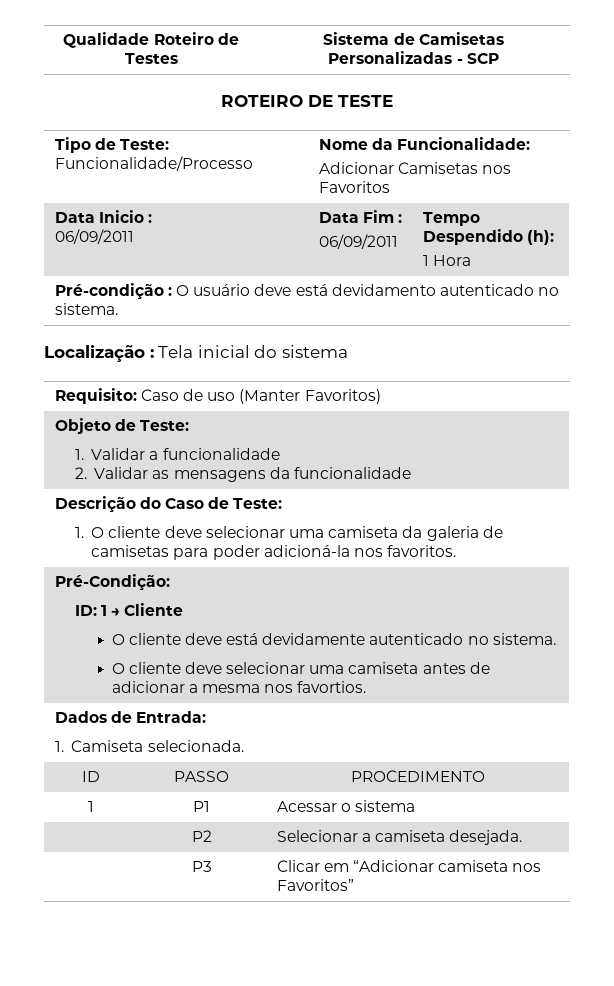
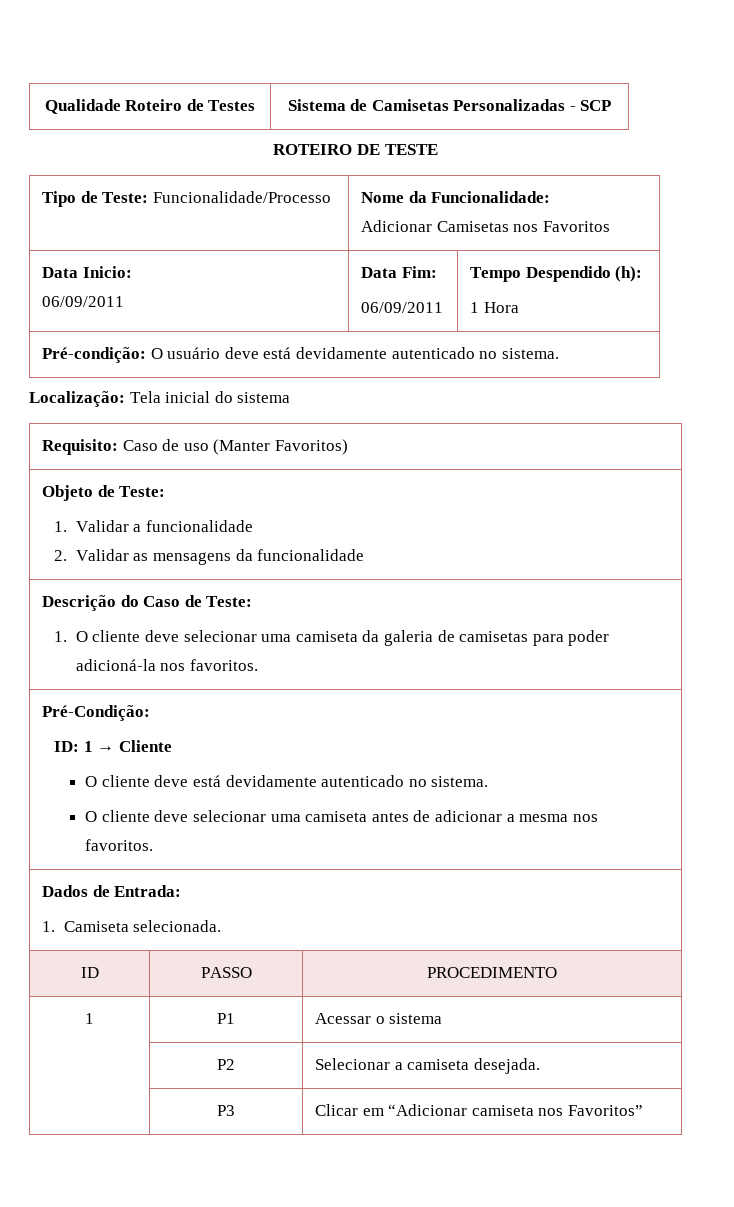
- Data Inicio :
- 06/09/2011 | Data Fim :
+ Data Inicio:
+ 06/09/2011 | Data Fim:
- Pré-condição : O usuário deve está devidamento autenticado no sistema.
- Localização : Tela inicial do sistema
+ Pré-condição: O usuário deve está devidamente autenticado no sistema.
+ Localização: Tela inicial do sistema
  Pré-Condição:
  ID: 1 → Cliente
  O cliente deve está devidamente autenticado no sistema.
- O cliente deve selecionar uma camiseta antes de adicionar a mesma nos favortios.
+ O cliente deve selecionar uma camiseta antes de adicionar a mesma nos favoritos.

